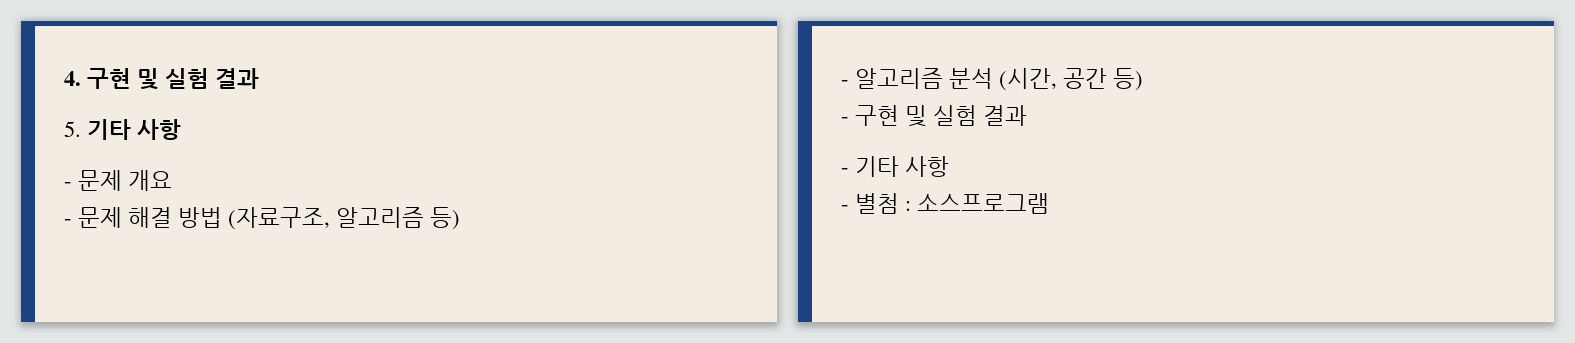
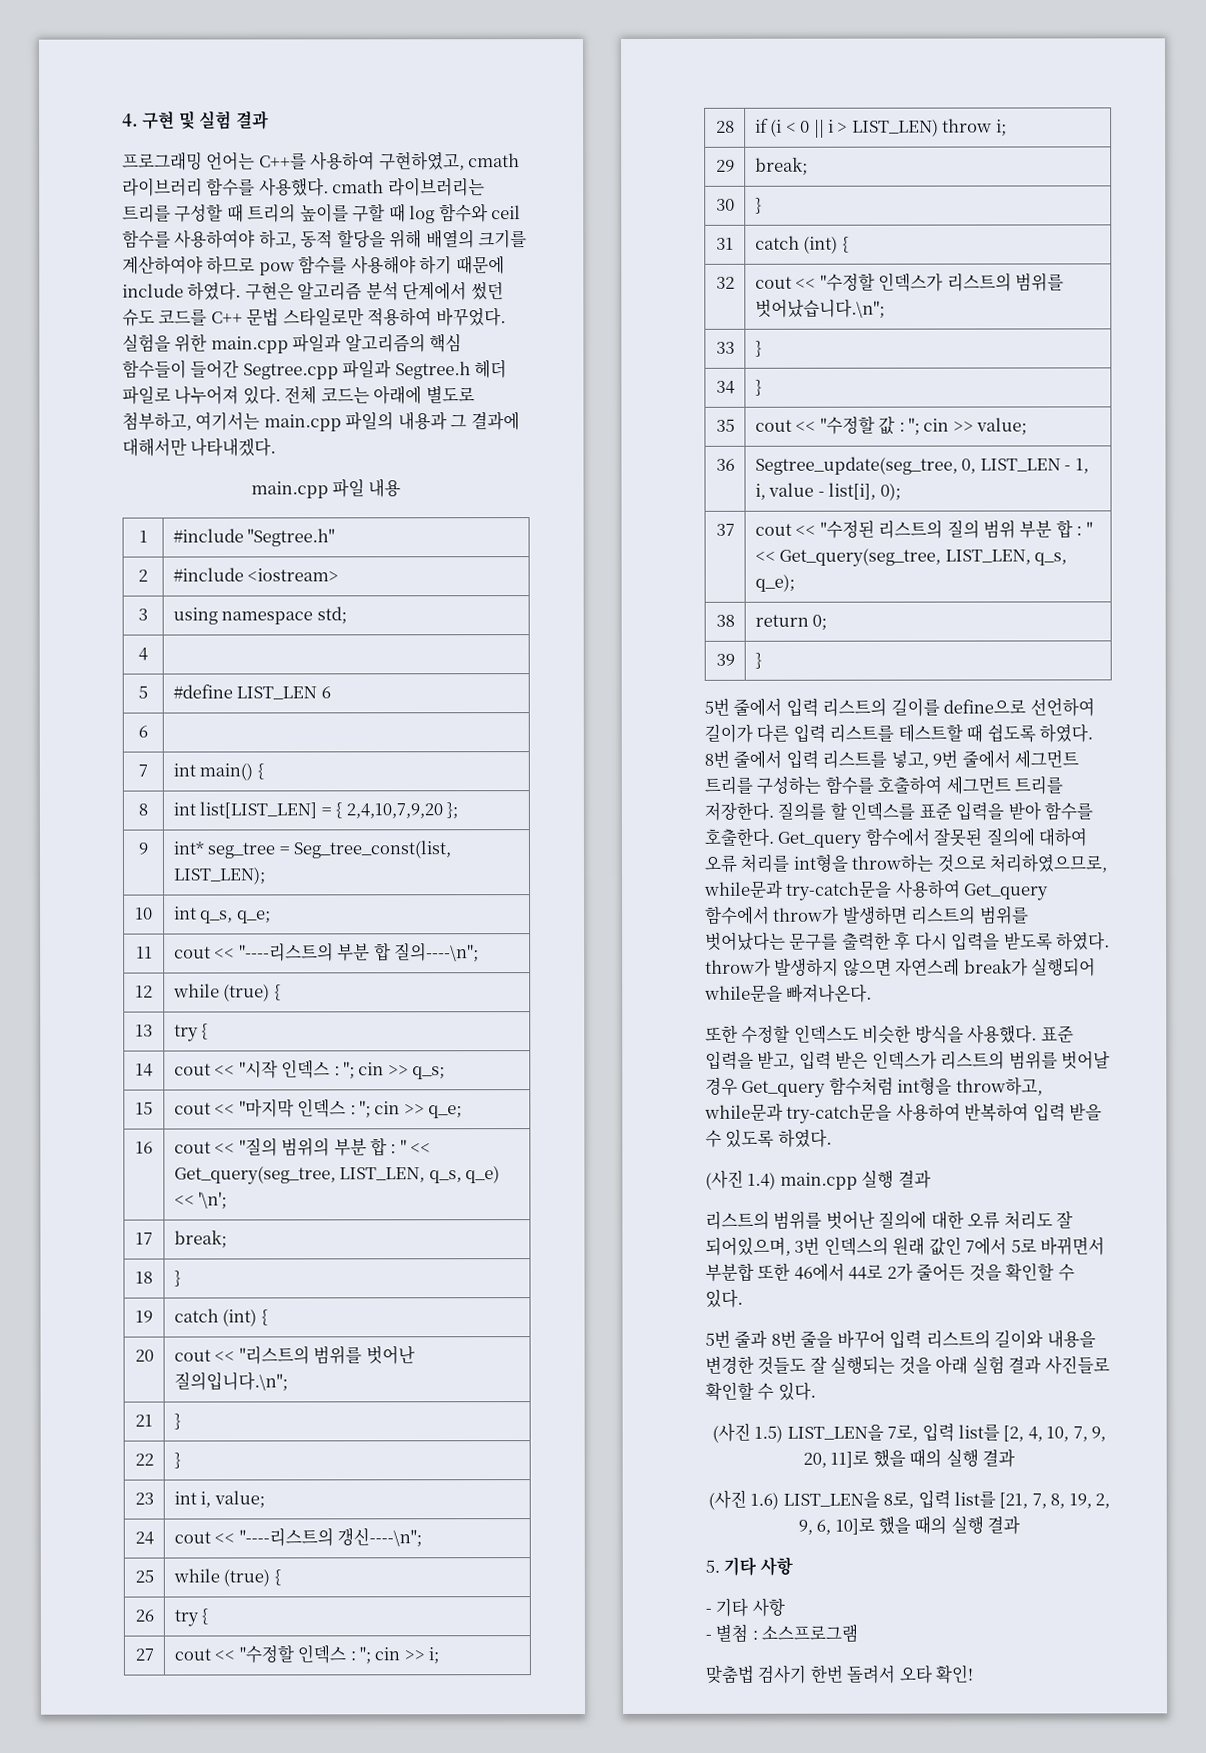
+ 프로그래밍 언어는 C++를 사용하여 구현하였고, cmath 라이브러리 함수를 사용했다. cmath 라이브러리는 트리를 구성할 때 트리의 높이를 구할 때 log 함수와 ceil 함수를 사용하여야 하고, 동적 할당을 위해 배열의 크기를 계산하여야 하므로 pow 함수를 사용해야 하기 때문에 include 하였다. 구현은 알고리즘 분석 단계에서 썼던 슈도 코드를 C++ 문법 스타일로만 적용하여 바꾸었다. 실험을 위한 main.cpp 파일과 알고리즘의 핵심 함수들이 들어간 Segtree.cpp 파일과 Segtree.h 헤더 파일로 나누어져 있다. 전체 코드는 아래에 별도로 첨부하고, 여기서는 main.cpp 파일의 내용과 그 결과에 대해서만 나타내겠다.
+ main.cpp 파일 내용
+ 1 | #include "Segtree.h"
+ 2 | #include <iostream>
+ 3 | using namespace std;
+ 4 |
+ 5 | #define LIST_LEN 6
+ 6 |
+ 7 | int main() {
+ 8 | int list[LIST_LEN] = { 2,4,10,7,9,20 };
+ 9 | int* seg_tree = Seg_tree_const(list, LIST_LEN);
+ 10 | int q_s, q_e;
+ 11 | cout << "----리스트의 부분 합 질의----\n";
+ 12 | while (true) {
+ 13 | try {
+ 14 | cout << "시작 인덱스 : "; cin >> q_s;
+ 15 | cout << "마지막 인덱스 : "; cin >> q_e;
+ 16 | cout << "질의 범위의 부분 합 : " << Get_query(seg_tree, LIST_LEN, q_s, q_e) << '\n';
+ 17 | break;
+ 18 | }
+ 19 | catch (int) {
+ 20 | cout << "리스트의 범위를 벗어난 질의입니다.\n";
+ 21 | }
+ 22 | }
+ 23 | int i, value;
+ 24 | cout << "----리스트의 갱신----\n";
+ 25 | while (true) {
+ 26 | try {
+ 27 | cout << "수정할 인덱스 : "; cin >> i;
+ 28 | if (i < 0 || i > LIST_LEN) throw i;
+ 29 | break;
+ 30 | }
+ 31 | catch (int) {
+ 32 | cout << "수정할 인덱스가 리스트의 범위를 벗어났습니다.\n";
+ 33 | }
+ 34 | }
+ 35 | cout << "수정할 값 : "; cin >> value;
+ 36 | Segtree_update(seg_tree, 0, LIST_LEN - 1, i, value - list[i], 0);
+ 37 | cout << "수정된 리스트의 질의 범위 부분 합 : " << Get_query(seg_tree, LIST_LEN, q_s, q_e);
+ 38 | return 0;
+ 39 | }
+ 5번 줄에서 입력 리스트의 길이를 define으로 선언하여 길이가 다른 입력 리스트를 테스트할 때 쉽도록 하였다. 8번 줄에서 입력 리스트를 넣고, 9번 줄에서 세그먼트 트리를 구성하는 함수를 호출하여 세그먼트 트리를 저장한다. 질의를 할 인덱스를 표준 입력을 받아 함수를 호출한다. Get_query 함수에서 잘못된 질의에 대하여 오류 처리를 int형을 throw하는 것으로 처리하였으므로, while문과 try-catch문을 사용하여 Get_query 함수에서 throw가 발생하면 리스트의 범위를 벗어났다는 문구를 출력한 후 다시 입력을 받도록 하였다. throw가 발생하지 않으면 자연스레 break가 실행되어 while문을 빠져나온다.
+ 또한 수정할 인덱스도 비슷한 방식을 사용했다. 표준 입력을 받고, 입력 받은 인덱스가 리스트의 범위를 벗어날 경우 Get_query 함수처럼 int형을 throw하고, while문과 try-catch문을 사용하여 반복하여 입력 받을 수 있도록 하였다.
+ (사진 1.4) main.cpp 실행 결과
+ 리스트의 범위를 벗어난 질의에 대한 오류 처리도 잘 되어있으며, 3번 인덱스의 원래 값인 7에서 5로 바뀌면서 부분합 또한 46에서 44로 2가 줄어든 것을 확인할 수 있다.
+ 5번 줄과 8번 줄을 바꾸어 입력 리스트의 길이와 내용을 변경한 것들도 잘 실행되는 것을 아래 실험 결과 사진들로 확인할 수 있다.
+ (사진 1.5) LIST_LEN을 7로, 입력 list를 [2, 4, 10, 7, 9, 20, 11]로 했을 때의 실행 결과
+ (사진 1.6) LIST_LEN을 8로, 입력 list를 [21, 7, 8, 19, 2, 9, 6, 10]로 했을 때의 실행 결과
  5. 기타 사항
- - 문제 개요
- - 문제 해결 방법 (자료구조, 알고리즘 등)
- - 알고리즘 분석 (시간, 공간 등)
- - 구현 및 실험 결과
+ 맞춤법 검사기 한번 돌려서 오타 확인!

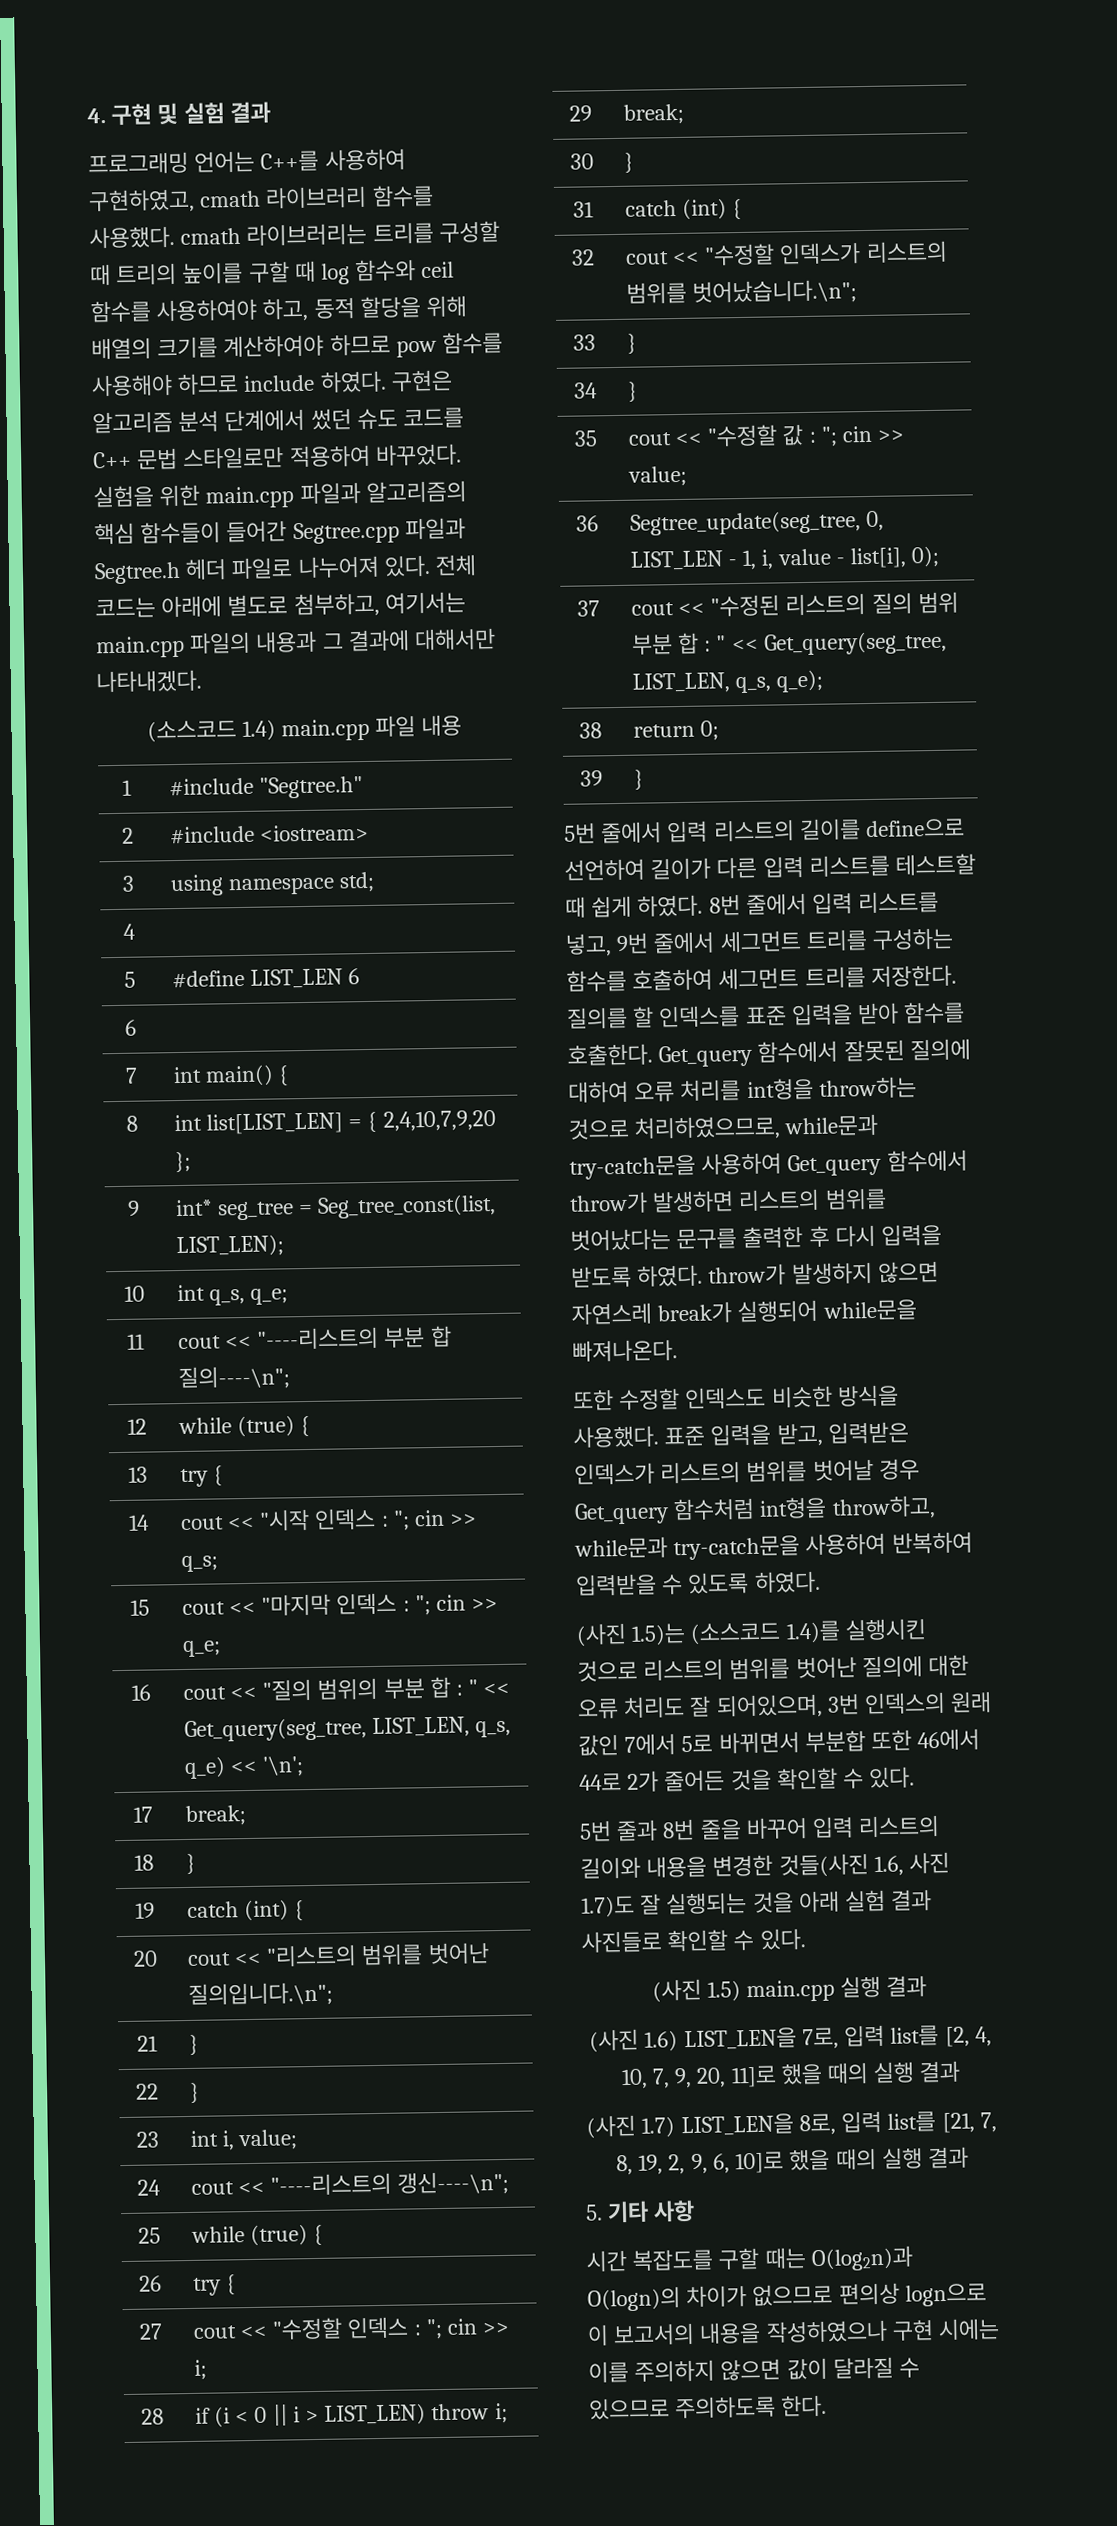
- 프로그래밍 언어는 C++를 사용하여 구현하였고, cmath 라이브러리 함수를 사용했다. cmath 라이브러리는 트리를 구성할 때 트리의 높이를 구할 때 log 함수와 ceil 함수를 사용하여야 하고, 동적 할당을 위해 배열의 크기를 계산하여야 하므로 pow 함수를 사용해야 하기 때문에 include 하였다.
+ 프로그래밍 언어는 C++를 사용하여 구현하였고, cmath 라이브러리 함수를 사용했다. cmath 라이브러리는 트리를 구성할 때 트리의 높이를 구할 때 log 함수와 ceil 함수를 사용하여야 하고, 동적 할당을 위해 배열의 크기를 계산하여야 하므로 pow 함수를 사용해야 하므로 include 하였다.
- main.cpp 파일 내용
+ (소스코드 1.4) main.cpp 파일 내용
- 5번 줄에서 입력 리스트의 길이를 define으로 선언하여 길이가 다른 입력 리스트를 테스트할 때 쉽도록 하였다.
+ 5번 줄에서 입력 리스트의 길이를 define으로 선언하여 길이가 다른 입력 리스트를 테스트할 때 쉽게 하였다.
- 표준 입력을 받고, 입력 받은 인덱스가 리스트의 범위를 벗어날 경우 Get_query 함수처럼 int형을 throw하고, while문과 try-catch문을 사용하여 반복하여 입력 받을 수 있도록 하였다.
+ 표준 입력을 받고, 입력받은 인덱스가 리스트의 범위를 벗어날 경우 Get_query 함수처럼 int형을 throw하고, while문과 try-catch문을 사용하여 반복하여 입력받을 수 있도록 하였다.
- (사진 1.4) main.cpp 실행 결과
- 리스트의 범위를 벗어난 질의에 대한 오류 처리도 잘 되어있으며, 3번 인덱스의 원래 값인 7에서 5로 바뀌면서 부분합 또한 46에서 44로 2가 줄어든 것을 확인할 수 있다.
+ (사진 1.5)는 (소스코드 1.4)를 실행시킨 것으로 리스트의 범위를 벗어난 질의에 대한 오류 처리도 잘 되어있으며, 3번 인덱스의 원래 값인 7에서 5로 바뀌면서 부분합 또한 46에서 44로 2가 줄어든 것을 확인할 수 있다.
- 5번 줄과 8번 줄을 바꾸어 입력 리스트의 길이와 내용을 변경한 것들도 잘 실행되는 것을 아래 실험 결과 사진들로 확인할 수 있다.
+ 5번 줄과 8번 줄을 바꾸어 입력 리스트의 길이와 내용을 변경한 것들(사진 1.6, 사진 1.7)도 잘 실행되는 것을 아래 실험 결과 사진들로 확인할 수 있다.
- (사진 1.5) LIST_LEN을 7로, 입력 list를 [2, 4, 10, 7, 9, 20, 11]로 했을 때의 실행 결과
+ (사진 1.5) main.cpp 실행 결과
+ (사진 1.6) LIST_LEN을 7로, 입력 list를 [2, 4, 10, 7, 9, 20, 11]로 했을 때의 실행 결과
- (사진 1.6) LIST_LEN을 8로, 입력 list를 [21, 7, 8, 19, 2, 9, 6, 10]로 했을 때의 실행 결과
+ (사진 1.7) LIST_LEN을 8로, 입력 list를 [21, 7, 8, 19, 2, 9, 6, 10]로 했을 때의 실행 결과
- - 기타 사항
- - 별첨 : 소스프로그램
- 맞춤법 검사기 한번 돌려서 오타 확인!
+ 시간 복잡도를 구할 때는 O(log2n)과 O(logn)의 차이가 없으므로 편의상 logn으로 이 보고서의 내용을 작성하였으나 구현 시에는 이를 주의하지 않으면 값이 달라질 수 있으므로 주의하도록 한다.

